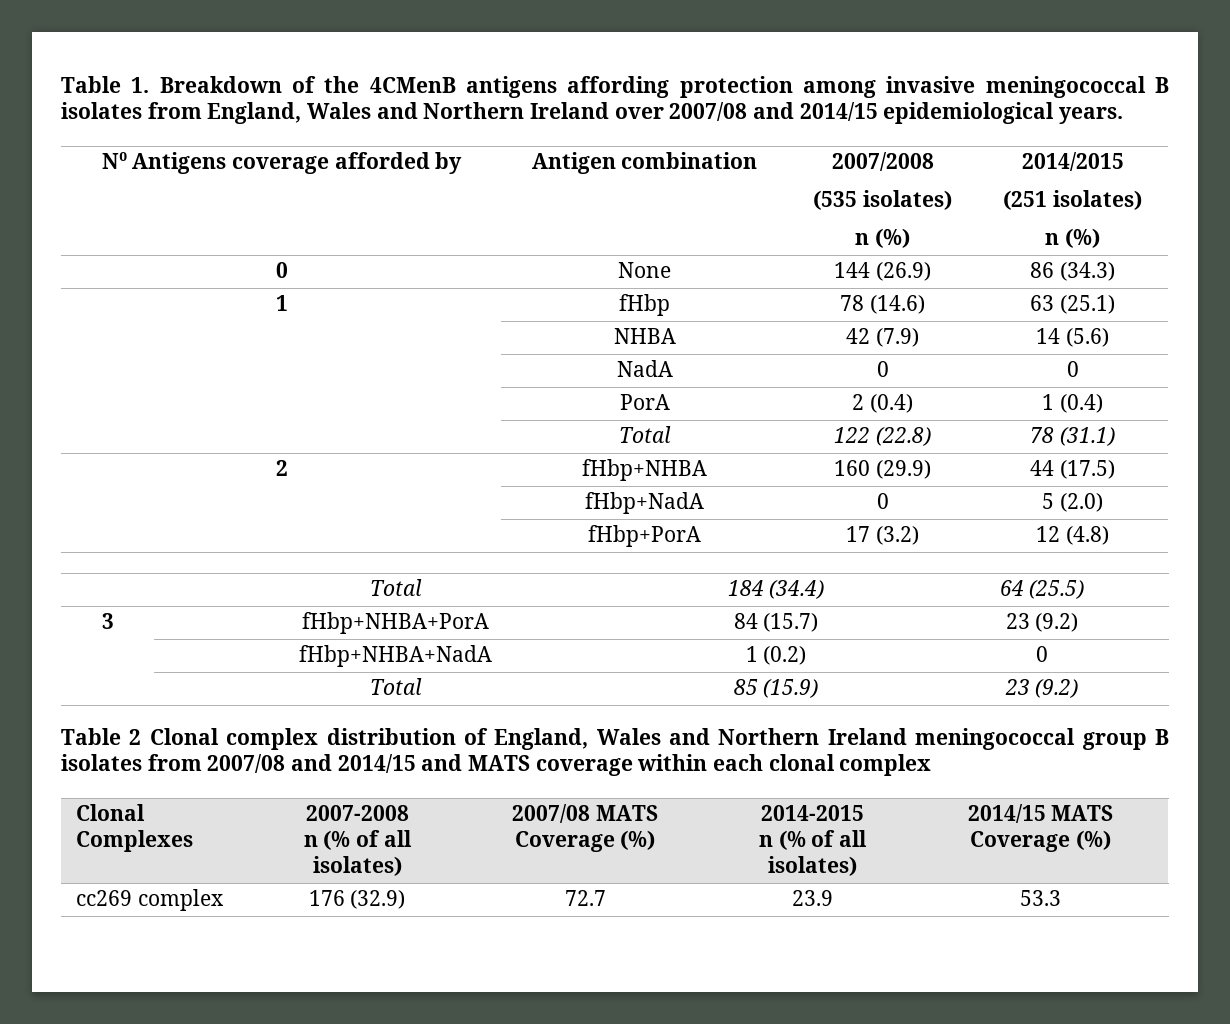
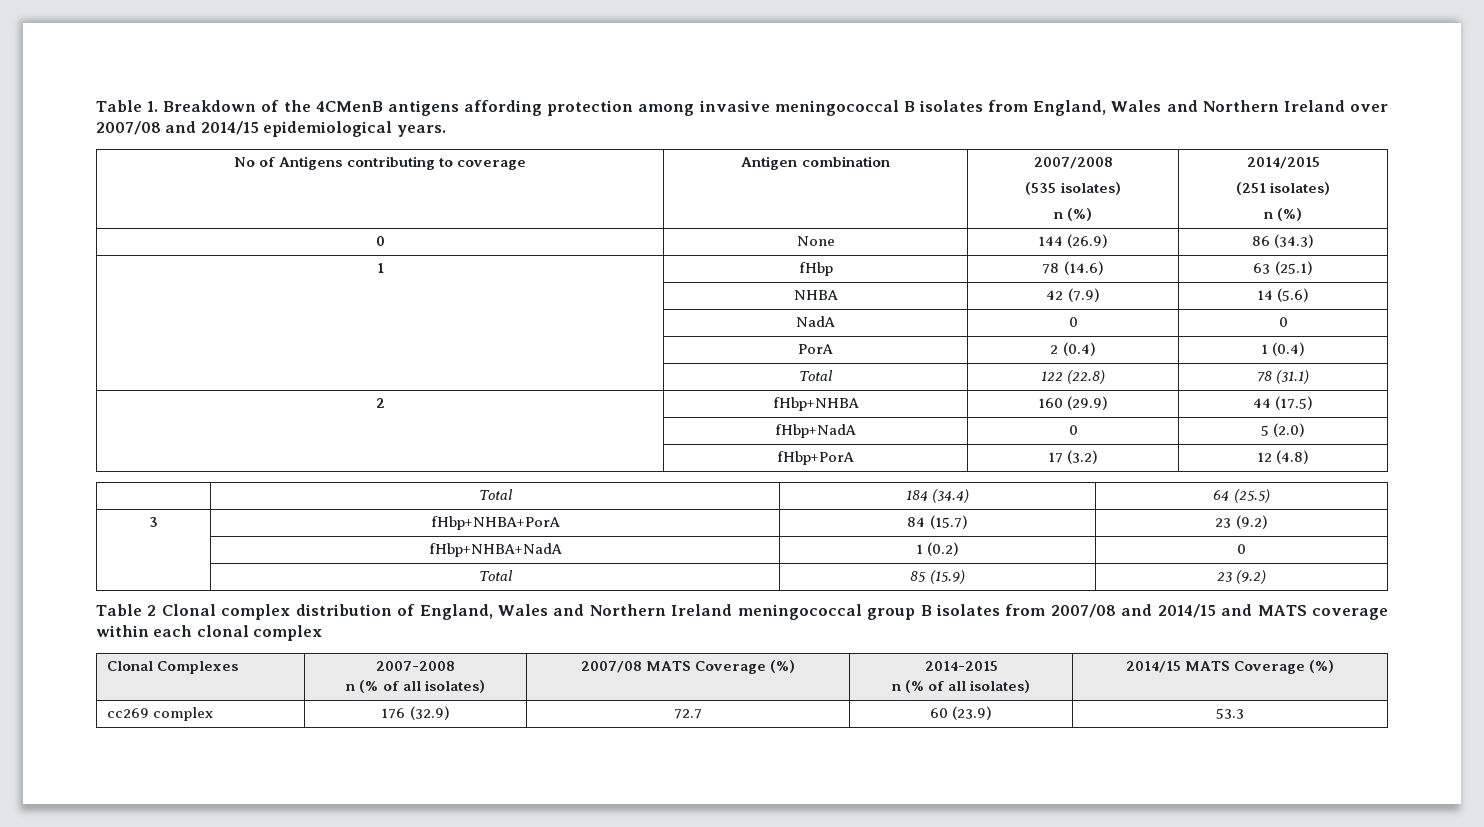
- N⁰ Antigens coverage afforded by | Antigen combination | 2007/2008
+ No of Antigens contributing to coverage | Antigen combination | 2007/2008
- cc269 complex | 176 (32.9) | 72.7 | 23.9 | 53.3
+ cc269 complex | 176 (32.9) | 72.7 | 60 (23.9) | 53.3

